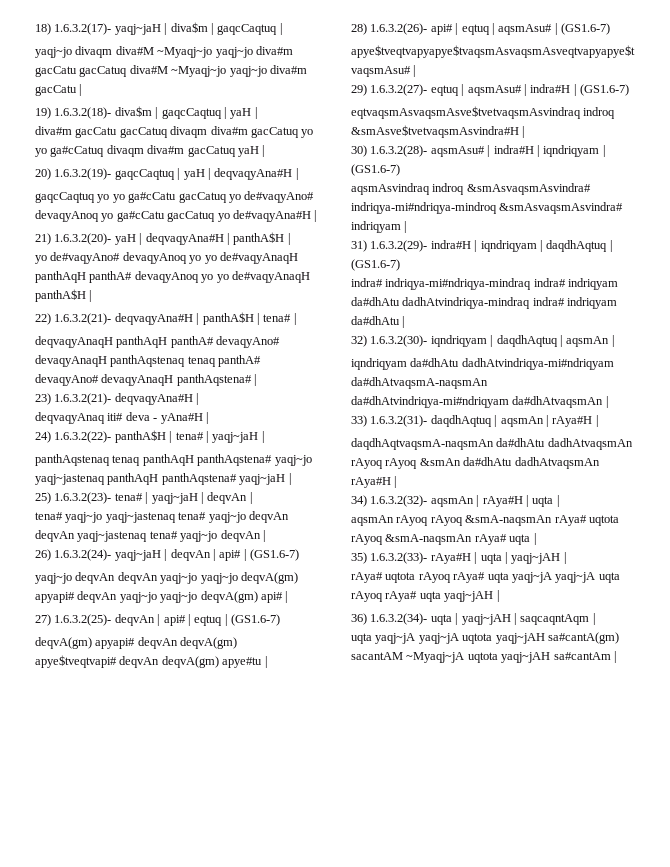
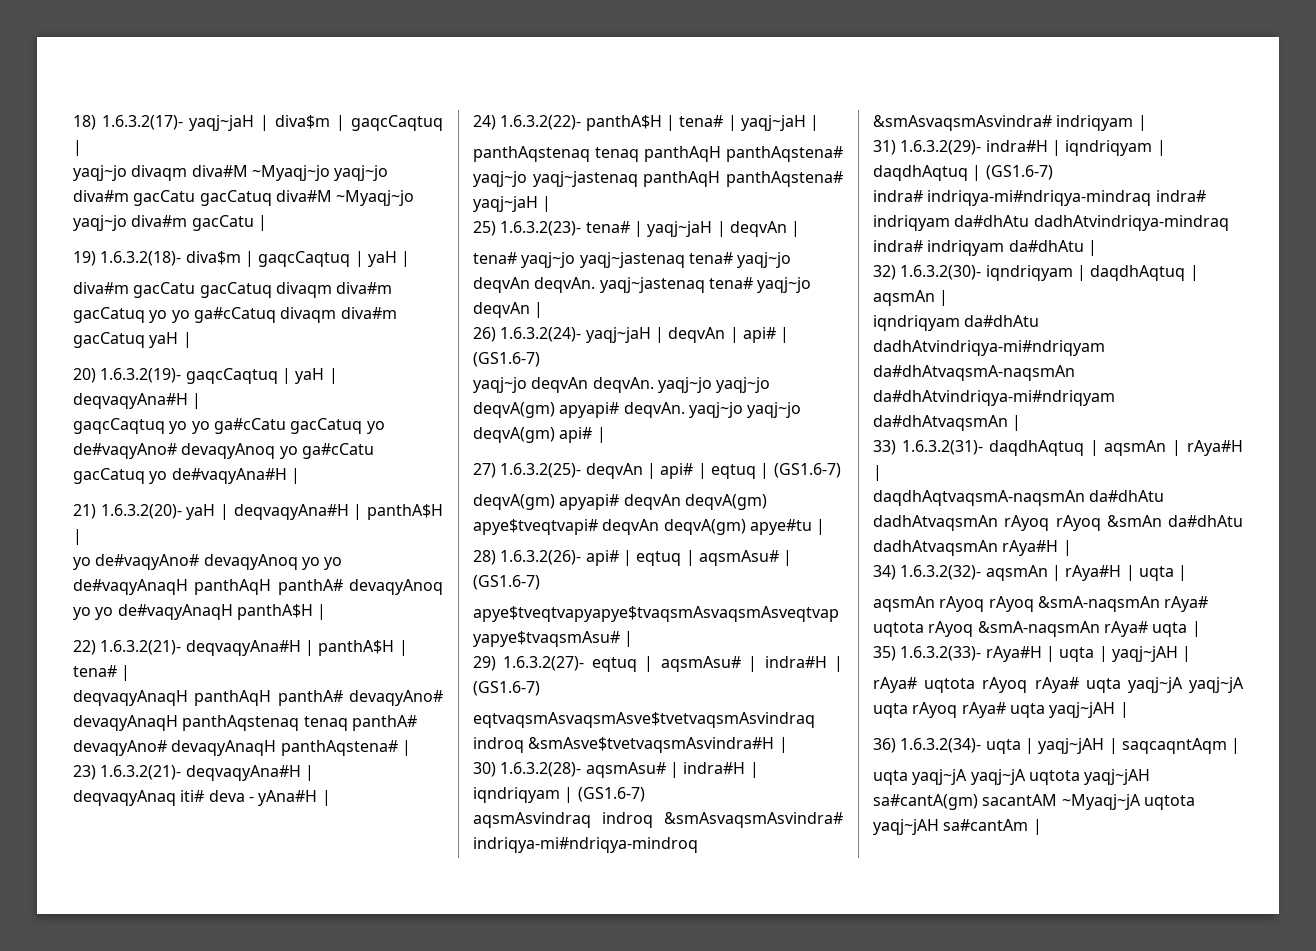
- tena# yaqj~jo yaqj~jastenaq tena# yaqj~jo deqvAn deqvAn yaqj~jastenaq tena# yaqj~jo deqvAn |
+ tena# yaqj~jo yaqj~jastenaq tena# yaqj~jo deqvAn deqvAn. yaqj~jastenaq tena# yaqj~jo deqvAn |
- yaqj~jo deqvAn deqvAn yaqj~jo yaqj~jo deqvA(gm) apyapi# deqvAn yaqj~jo yaqj~jo deqvA(gm) api# |
+ yaqj~jo deqvAn deqvAn. yaqj~jo yaqj~jo deqvA(gm) apyapi# deqvAn. yaqj~jo yaqj~jo deqvA(gm) api# |

